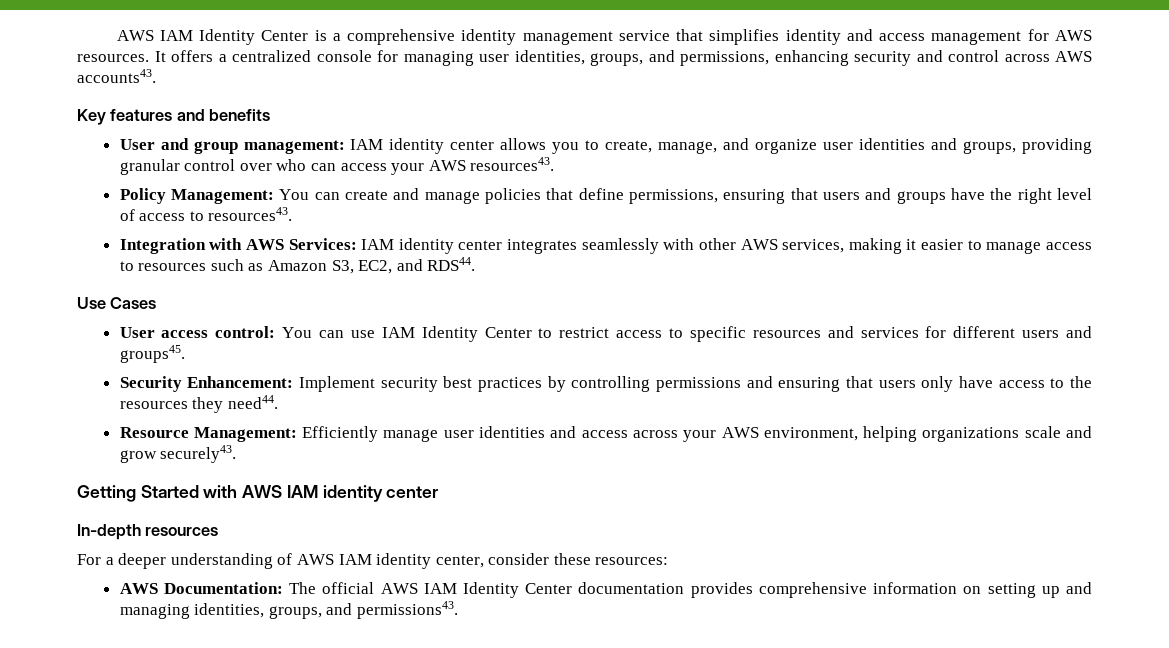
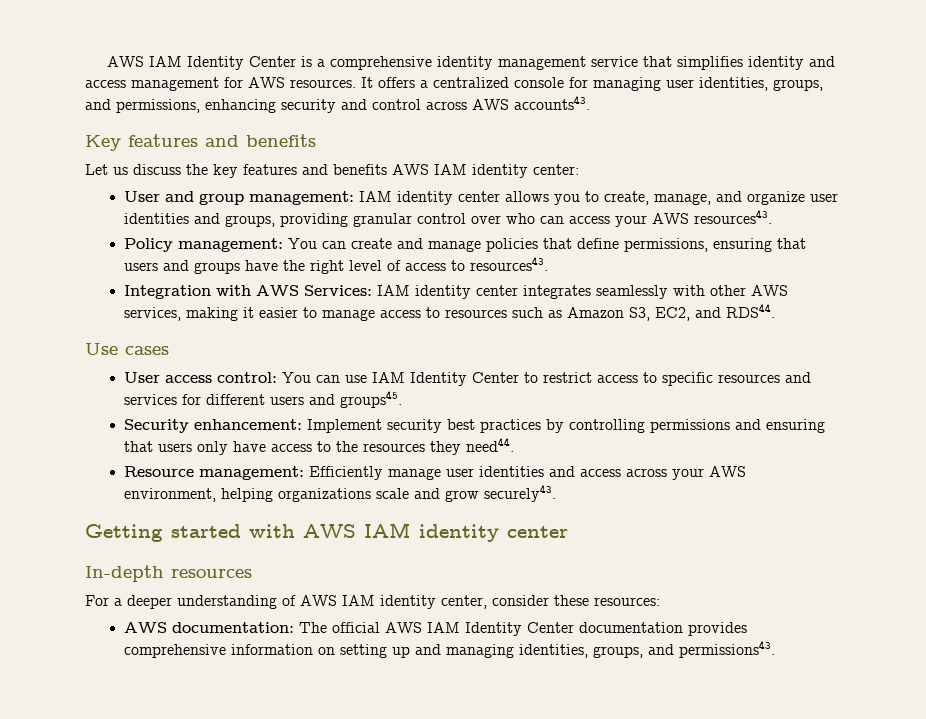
+ Let us discuss the key features and benefits AWS IAM identity center:
- Policy Management: You can create and manage policies that define permissions, ensuring that users and groups have the right level of access to resources43.
+ Policy management: You can create and manage policies that define permissions, ensuring that users and groups have the right level of access to resources43.
- Use Cases
+ Use cases
- Security Enhancement: Implement security best practices by controlling permissions and ensuring that users only have access to the resources they need44.
+ Security enhancement: Implement security best practices by controlling permissions and ensuring that users only have access to the resources they need44.
- Resource Management: Efficiently manage user identities and access across your AWS environment, helping organizations scale and grow securely43.
+ Resource management: Efficiently manage user identities and access across your AWS environment, helping organizations scale and grow securely43.
- Getting Started with AWS IAM identity center
+ Getting started with AWS IAM identity center
- AWS Documentation: The official AWS IAM Identity Center documentation provides comprehensive information on setting up and managing identities, groups, and permissions43.
+ AWS documentation: The official AWS IAM Identity Center documentation provides comprehensive information on setting up and managing identities, groups, and permissions43.

